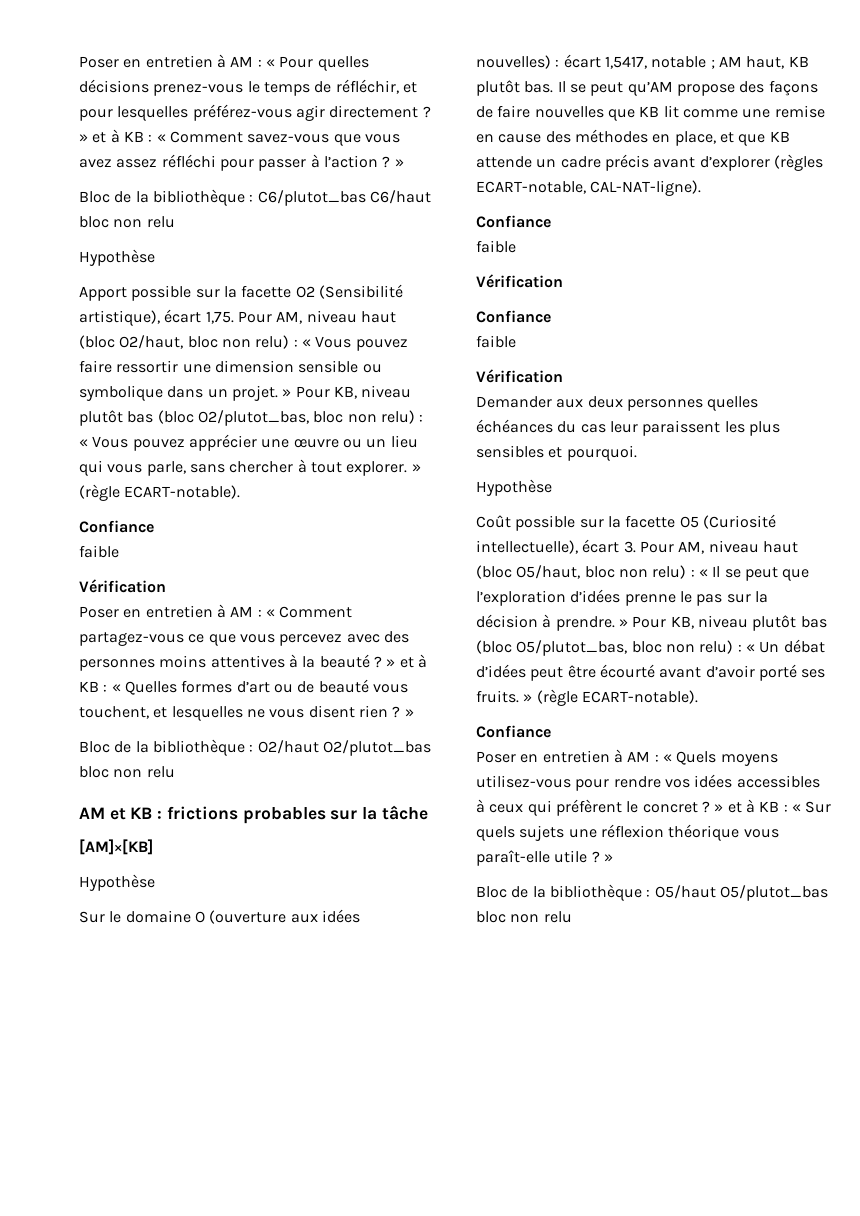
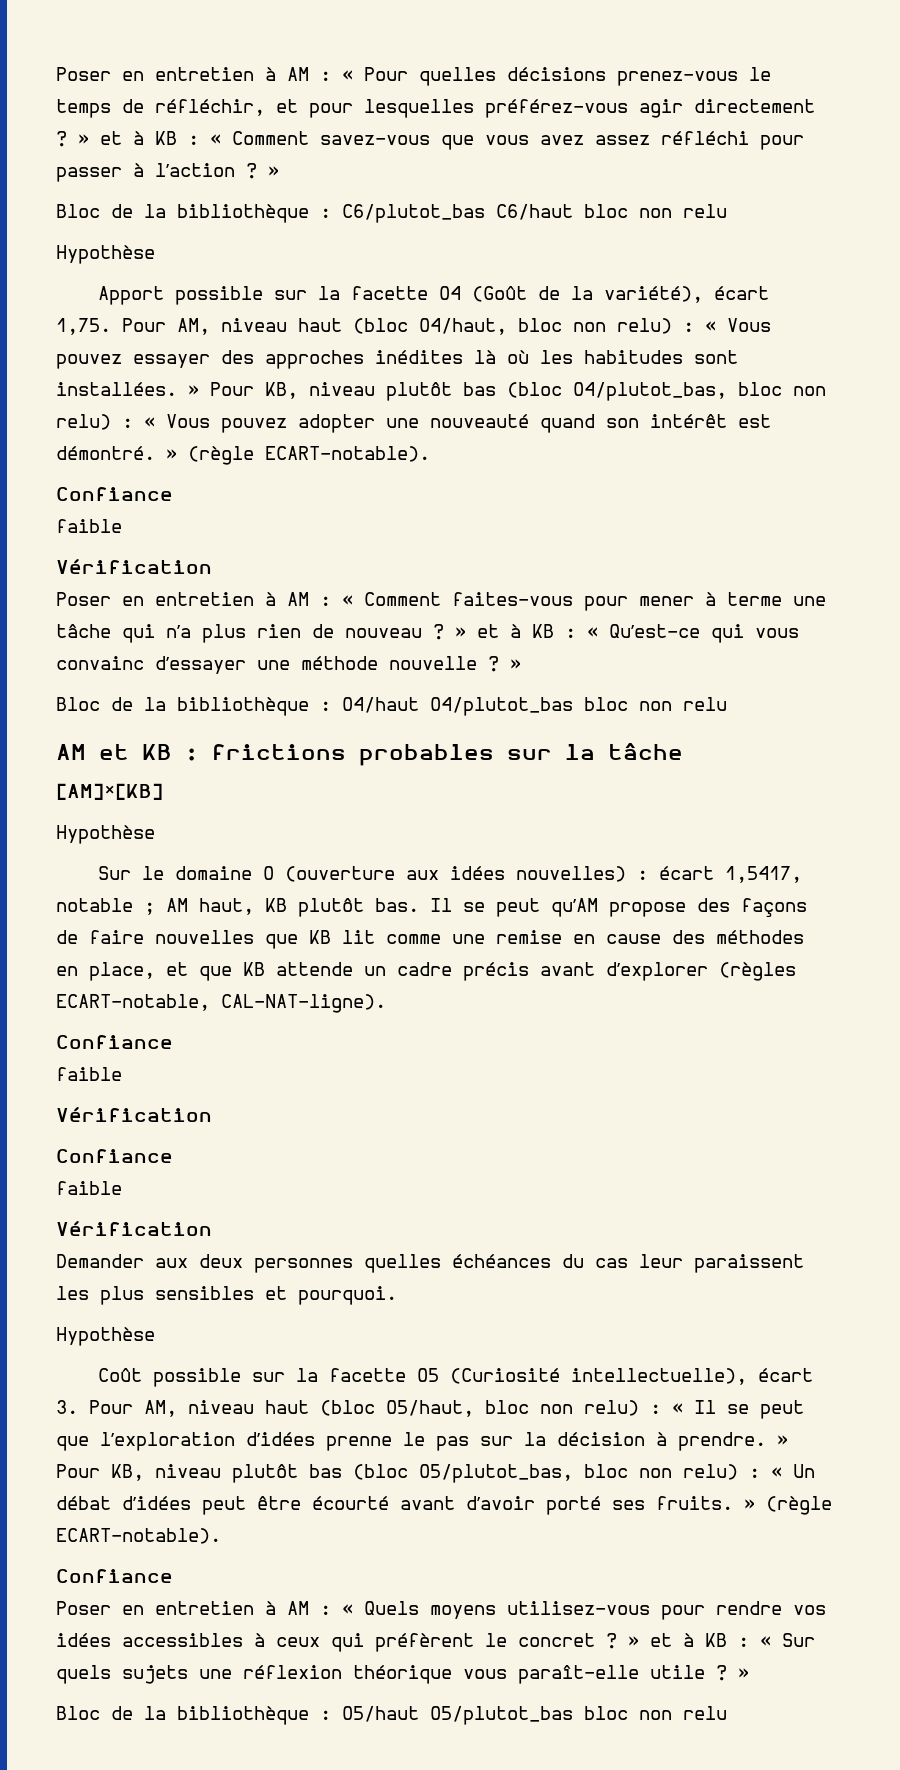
- Apport possible sur la facette O2 (Sensibilité artistique), écart 1,75.
+ Apport possible sur la facette O4 (Goût de la variété), écart 1,75.
- Pour AM, niveau haut (bloc O2/haut, bloc non relu) : « Vous pouvez faire ressortir une dimension sensible ou symbolique dans un projet. » Pour KB, niveau plutôt bas (bloc O2/plutot_bas, bloc non relu) : « Vous pouvez apprécier une œuvre ou un lieu qui vous parle, sans chercher à tout explorer. » (règle ECART-notable).
+ Pour AM, niveau haut (bloc O4/haut, bloc non relu) : « Vous pouvez essayer des approches inédites là où les habitudes sont installées. » Pour KB, niveau plutôt bas (bloc O4/plutot_bas, bloc non relu) : « Vous pouvez adopter une nouveauté quand son intérêt est démontré. » (règle ECART-notable).
- Poser en entretien à AM : « Comment partagez-vous ce que vous percevez avec des personnes moins attentives à la beauté ? » et à KB : « Quelles formes d’art ou de beauté vous touchent, et lesquelles ne vous disent rien ? »
- Bloc de la bibliothèque : O2/haut O2/plutot_bas bloc non relu
+ Poser en entretien à AM : « Comment faites-vous pour mener à terme une tâche qui n’a plus rien de nouveau ? » et à KB : « Qu’est-ce qui vous convainc d’essayer une méthode nouvelle ? »
+ Bloc de la bibliothèque : O4/haut O4/plutot_bas bloc non relu

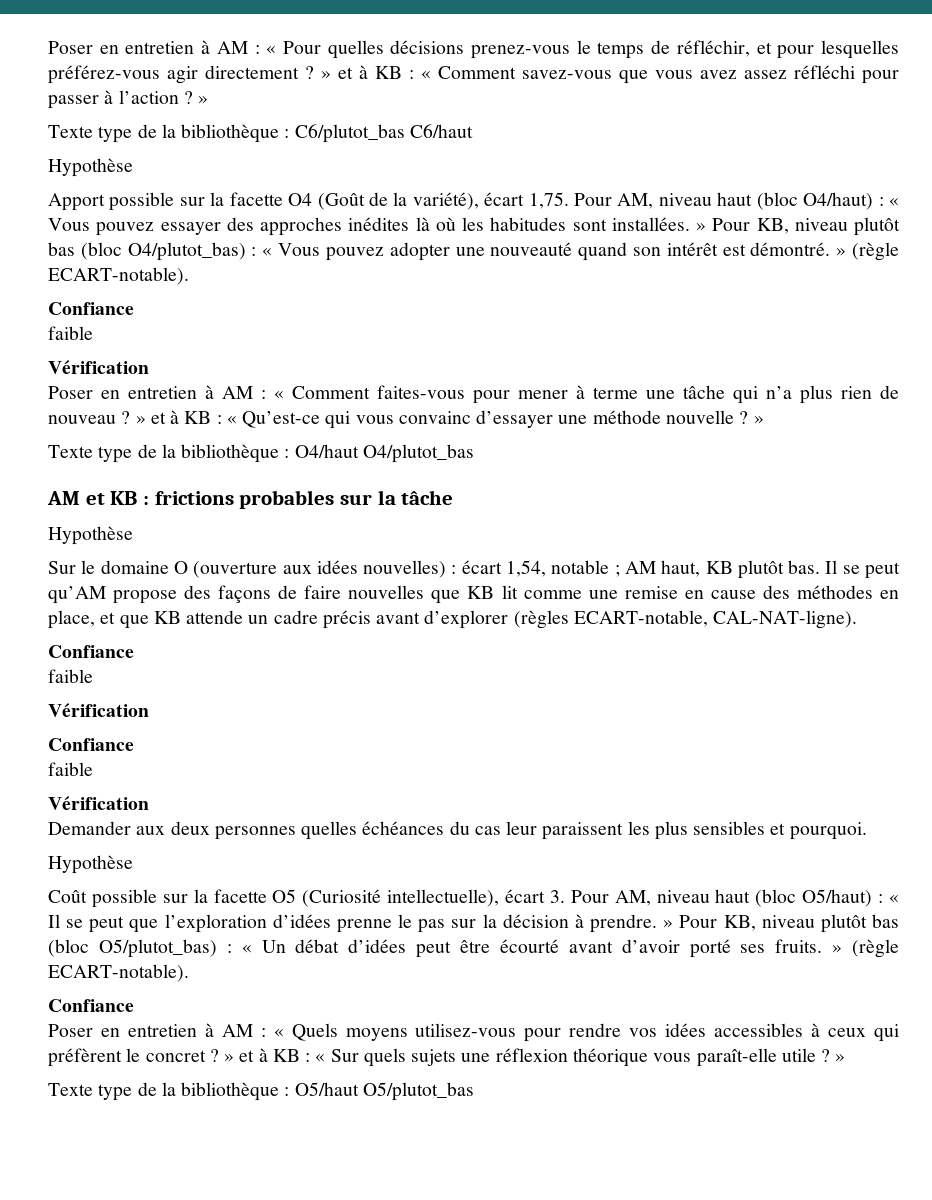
- Bloc de la bibliothèque : C6/plutot_bas C6/haut bloc non relu
+ Texte type de la bibliothèque : C6/plutot_bas C6/haut
- Pour AM, niveau haut (bloc O4/haut, bloc non relu) : « Vous pouvez essayer des approches inédites là où les habitudes sont installées. » Pour KB, niveau plutôt bas (bloc O4/plutot_bas, bloc non relu) : « Vous pouvez adopter une nouveauté quand son intérêt est démontré. » (règle ECART-notable).
+ Pour AM, niveau haut (bloc O4/haut) : « Vous pouvez essayer des approches inédites là où les habitudes sont installées. » Pour KB, niveau plutôt bas (bloc O4/plutot_bas) : « Vous pouvez adopter une nouveauté quand son intérêt est démontré. » (règle ECART-notable).
- Bloc de la bibliothèque : O4/haut O4/plutot_bas bloc non relu
+ Texte type de la bibliothèque : O4/haut O4/plutot_bas
- [AM]×[KB]
- Sur le domaine O (ouverture aux idées nouvelles) : écart 1,5417, notable ; AM haut, KB plutôt bas.
+ Sur le domaine O (ouverture aux idées nouvelles) : écart 1,54, notable ; AM haut, KB plutôt bas.
- Coût possible sur la facette O5 (Curiosité intellectuelle), écart 3. Pour AM, niveau haut (bloc O5/haut, bloc non relu) : « Il se peut que l’exploration d’idées prenne le pas sur la décision à prendre. » Pour KB, niveau plutôt bas (bloc O5/plutot_bas, bloc non relu) : « Un débat d’idées peut être écourté avant d’avoir porté ses fruits. » (règle ECART-notable).
+ Coût possible sur la facette O5 (Curiosité intellectuelle), écart 3. Pour AM, niveau haut (bloc O5/haut) : « Il se peut que l’exploration d’idées prenne le pas sur la décision à prendre. » Pour KB, niveau plutôt bas (bloc O5/plutot_bas) : « Un débat d’idées peut être écourté avant d’avoir porté ses fruits. » (règle ECART-notable).
- Bloc de la bibliothèque : O5/haut O5/plutot_bas bloc non relu
+ Texte type de la bibliothèque : O5/haut O5/plutot_bas

